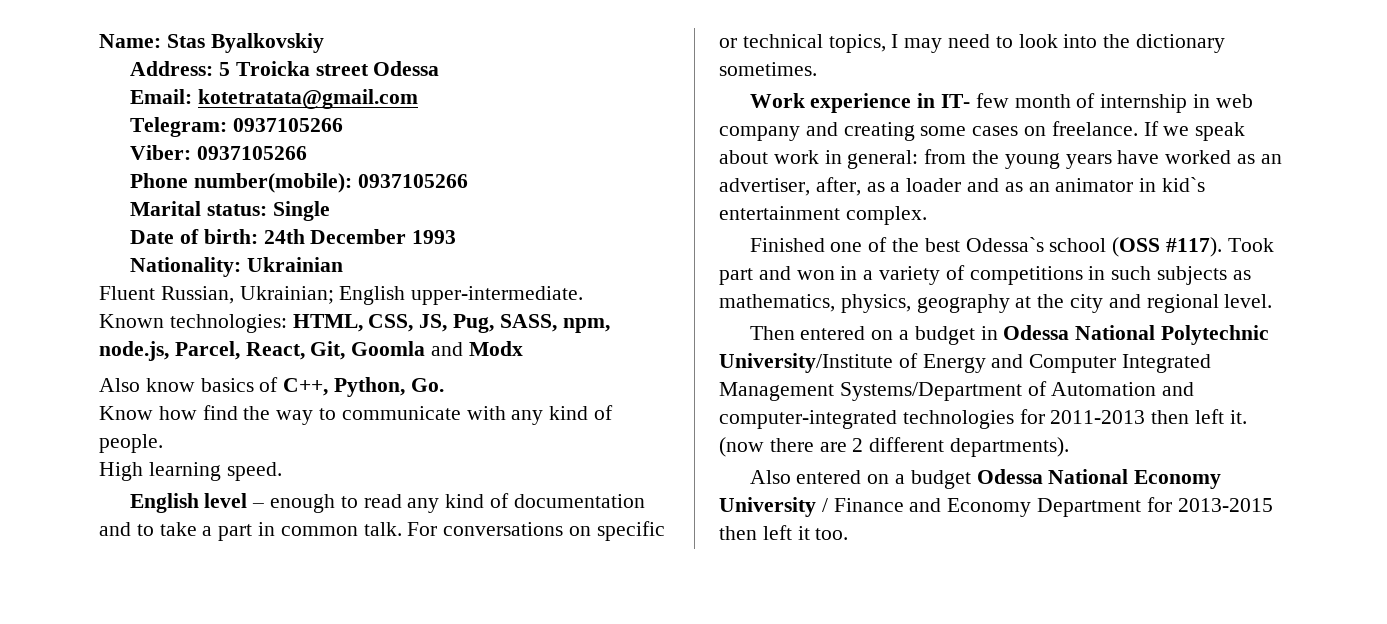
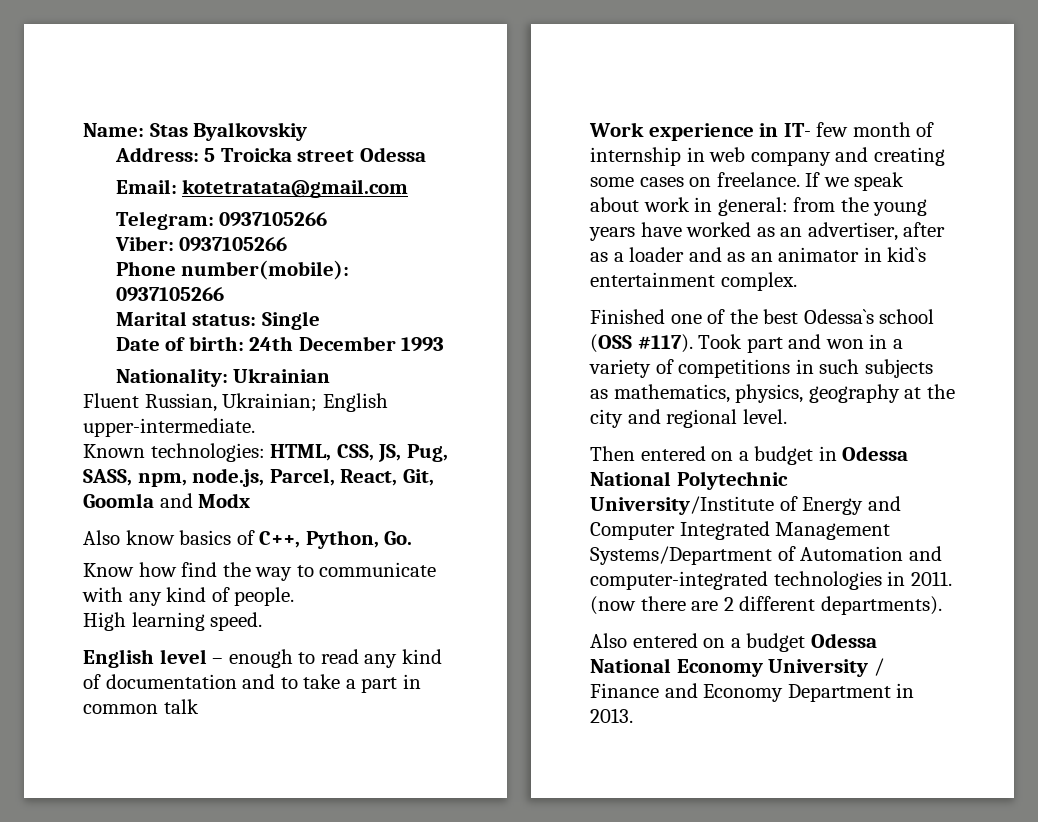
- English level – enough to read any kind of documentation and to take a part in common talk. For conversations on specific or technical topics, I may need to look into the dictionary sometimes.
+ English level – enough to read any kind of documentation and to take a part in common talk
- If we speak about work in general: from the young years have worked as an advertiser, after, as a loader and as an animator in kid`s entertainment complex.
+ If we speak about work in general: from the young years have worked as an advertiser, after as a loader and as an animator in kid`s entertainment complex.
- Then entered on a budget in Odessa National Polytechnic University/Institute of Energy and Computer Integrated Management Systems/Department of Automation and computer-integrated technologies for 2011-2013 then left it.
+ Then entered on a budget in Odessa National Polytechnic University/Institute of Energy and Computer Integrated Management Systems/Department of Automation and computer-integrated technologies in 2011.
- Also entered on a budget Odessa National Economy University / Finance and Economy Department for 2013-2015 then left it too.
+ Also entered on a budget Odessa National Economy University / Finance and Economy Department in 2013.

